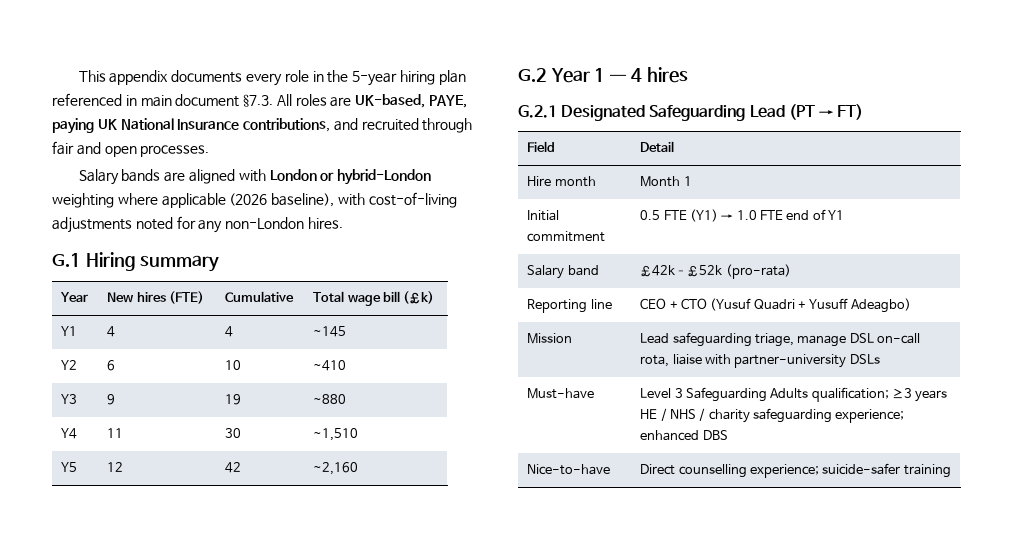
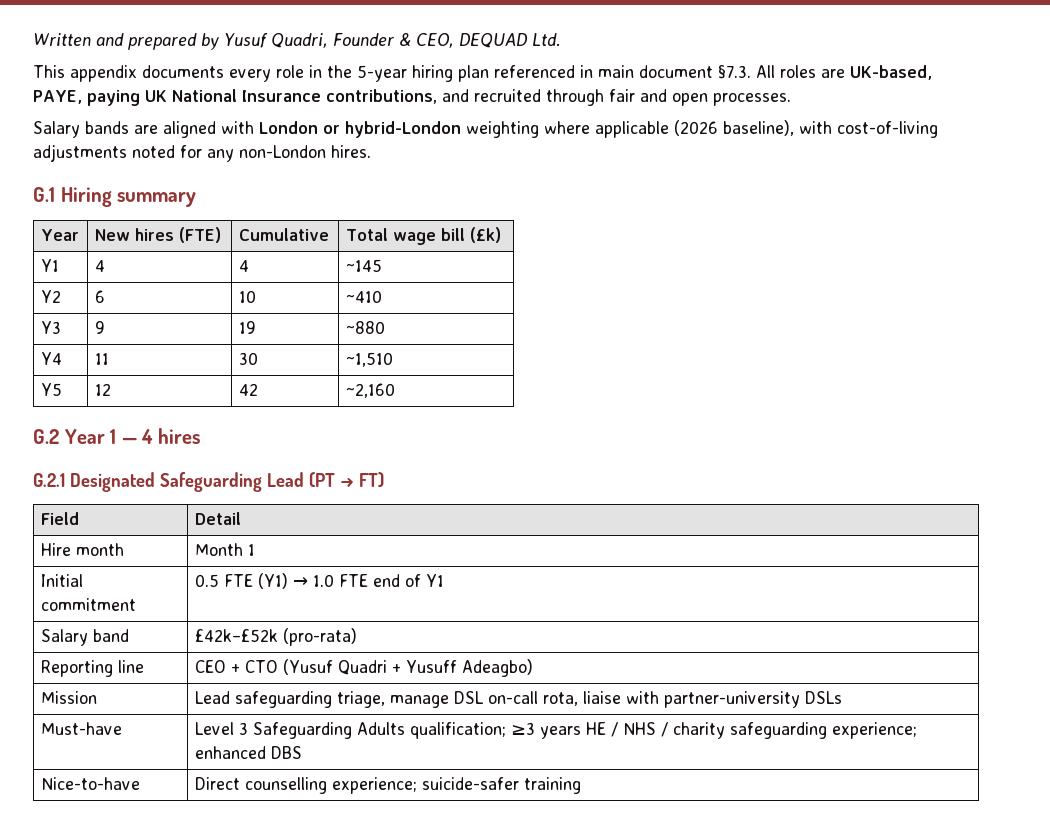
+ Written and prepared by Yusuf Quadri, Founder & CEO, DEQUAD Ltd.

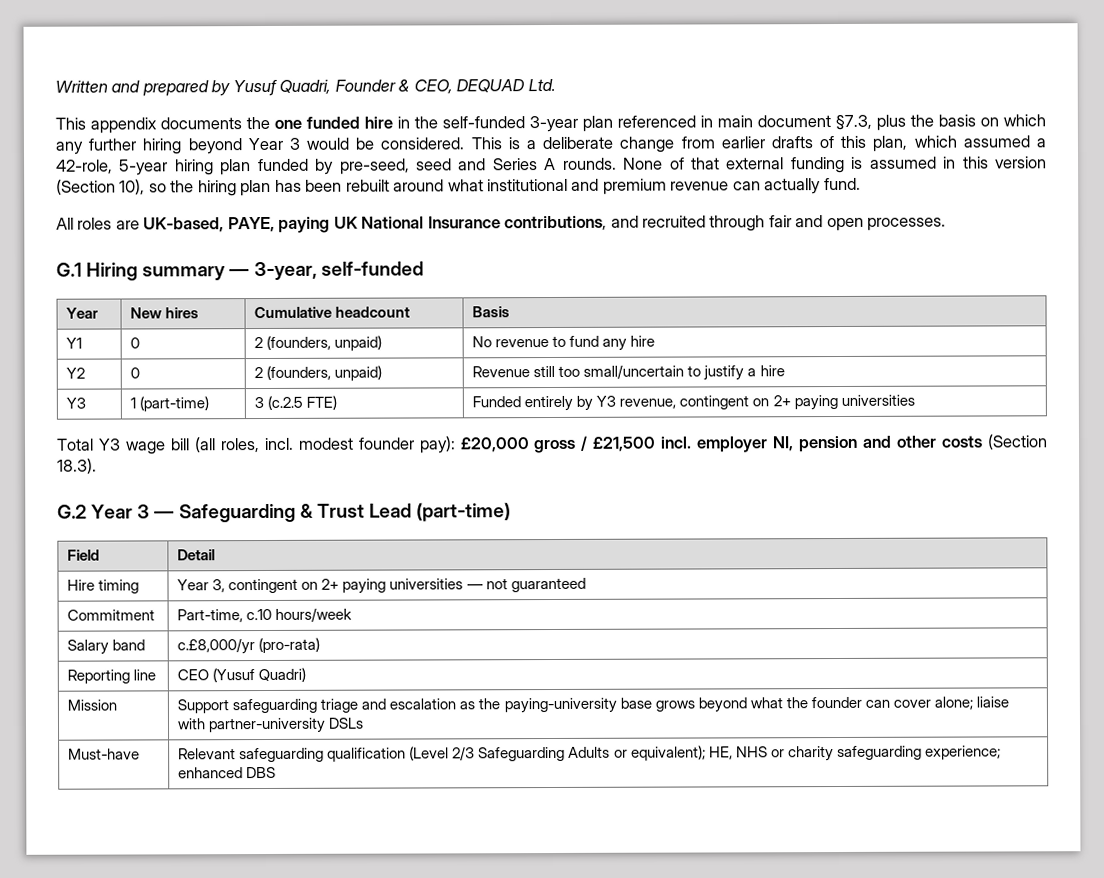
- This appendix documents every role in the 5-year hiring plan referenced in main document §7.3. All roles are UK-based, PAYE, paying UK National Insurance contributions, and recruited through fair and open processes.
+ This appendix documents the one funded hire in the self-funded 3-year plan referenced in main document §7.3, plus the basis on which any further hiring beyond Year 3 would be considered. This is a deliberate change from earlier drafts of this plan, which assumed a 42-role, 5-year hiring plan funded by pre-seed, seed and Series A rounds. None of that external funding is assumed in this version (Section 10), so the hiring plan has been rebuilt around what institutional and premium revenue can actually fund.
+ All roles are UK-based, PAYE, paying UK National Insurance contributions, and recruited through fair and open processes.
- Salary bands are aligned with London or hybrid-London weighting where applicable (2026 baseline), with cost-of-living adjustments noted for any non-London hires.
- G.1 Hiring summary
+ G.1 Hiring summary — 3-year, self-funded
- Year | New hires (FTE) | Cumulative | Total wage bill (£k)
- Y1 | 4 | 4 | ~145
- Y2 | 6 | 10 | ~410
- Y3 | 9 | 19 | ~880
- Y4 | 11 | 30 | ~1,510
- Y5 | 12 | 42 | ~2,160
- G.2 Year 1 — 4 hires
- G.2.1 Designated Safeguarding Lead (PT → FT)
+ Year | New hires | Cumulative headcount | Basis
+ Y1 | 0 | 2 (founders, unpaid) | No revenue to fund any hire
+ Y2 | 0 | 2 (founders, unpaid) | Revenue still too small/uncertain to justify a hire
+ Y3 | 1 (part-time) | 3 (c.2.5 FTE) | Funded entirely by Y3 revenue, contingent on 2+ paying universities
+ Total Y3 wage bill (all roles, incl. modest founder pay): £20,000 gross / £21,500 incl. employer NI, pension and other costs (Section 18.3).
+ G.2 Year 3 — Safeguarding & Trust Lead (part-time)
  Field | Detail
- Hire month | Month 1
- Initial commitment | 0.5 FTE (Y1) → 1.0 FTE end of Y1
+ Hire timing | Year 3, contingent on 2+ paying universities — not guaranteed
+ Commitment | Part-time, c.10 hours/week
- Salary band | £42k–£52k (pro-rata)
+ Salary band | c.£8,000/yr (pro-rata)
- Reporting line | CEO + CTO (Yusuf Quadri + Yusuff Adeagbo)
- Mission | Lead safeguarding triage, manage DSL on-call rota, liaise with partner-university DSLs
+ Reporting line | CEO (Yusuf Quadri)
+ Mission | Support safeguarding triage and escalation as the paying-university base grows beyond what the founder can cover alone; liaise with partner-university DSLs
- Must-have | Level 3 Safeguarding Adults qualification; ≥3 years HE / NHS / charity safeguarding experience; enhanced DBS
+ Must-have | Relevant safeguarding qualification (Level 2/3 Safeguarding Adults or equivalent); HE, NHS or charity safeguarding experience; enhanced DBS
- Nice-to-have | Direct counselling experience; suicide-safer training

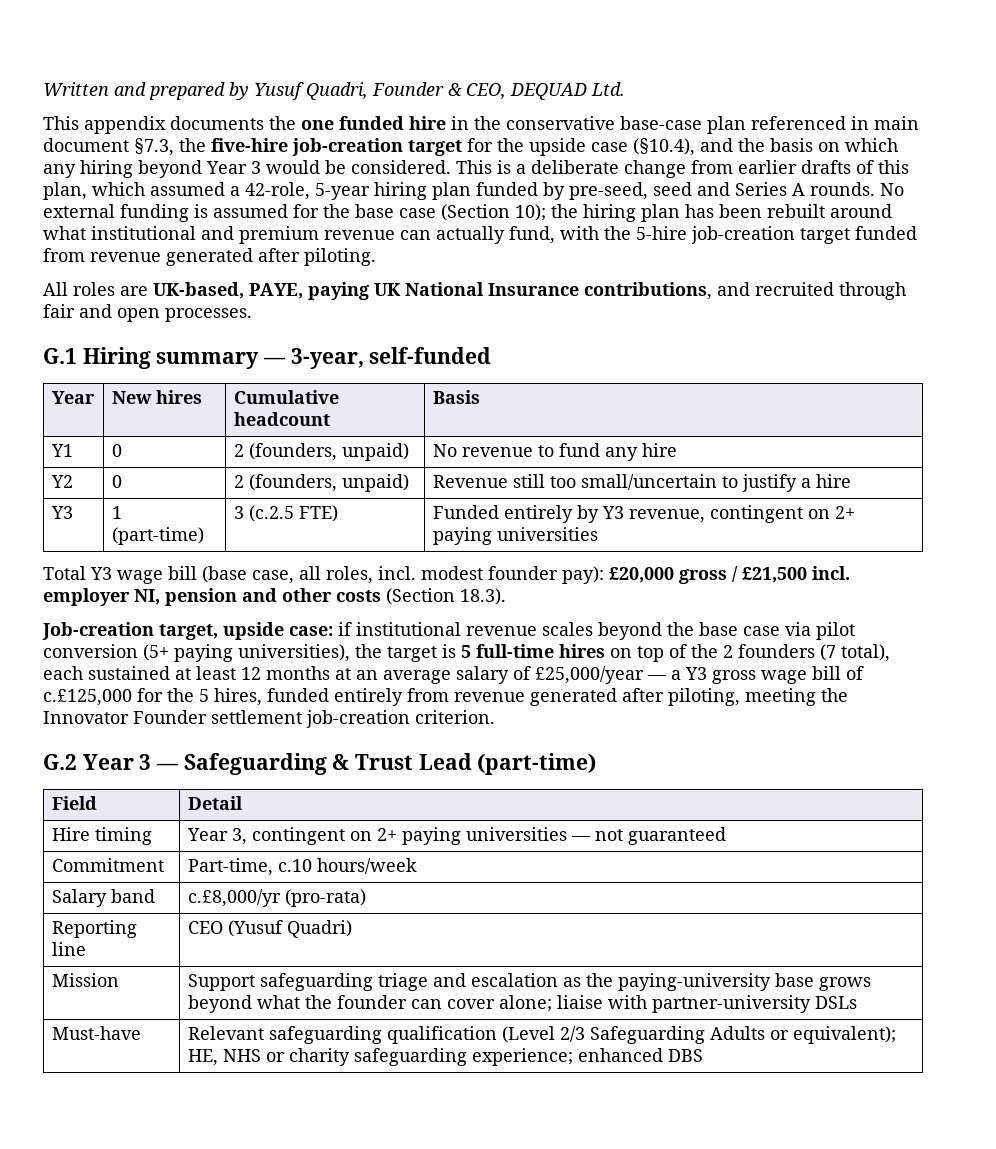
- This appendix documents the one funded hire in the self-funded 3-year plan referenced in main document §7.3, plus the basis on which any further hiring beyond Year 3 would be considered.
+ This appendix documents the one funded hire in the conservative base-case plan referenced in main document §7.3, the five-hire job-creation target for the upside case (§10.4), and the basis on which any hiring beyond Year 3 would be considered.
- None of that external funding is assumed in this version (Section 10), so the hiring plan has been rebuilt around what institutional and premium revenue can actually fund.
+ No external funding is assumed for the base case (Section 10); the hiring plan has been rebuilt around what institutional and premium revenue can actually fund, with the 5-hire job-creation target funded from revenue generated after piloting.
- Total Y3 wage bill (all roles, incl. modest founder pay): £20,000 gross / £21,500 incl. employer NI, pension and other costs (Section 18.3).
+ Total Y3 wage bill (base case, all roles, incl. modest founder pay): £20,000 gross / £21,500 incl. employer NI, pension and other costs (Section 18.3).
+ Job-creation target, upside case: if institutional revenue scales beyond the base case via pilot conversion (5+ paying universities), the target is 5 full-time hires on top of the 2 founders (7 total), each sustained at least 12 months at an average salary of £25,000/year — a Y3 gross wage bill of c.£125,000 for the 5 hires, funded entirely from revenue generated after piloting, meeting the Innovator Founder settlement job-creation criterion.

